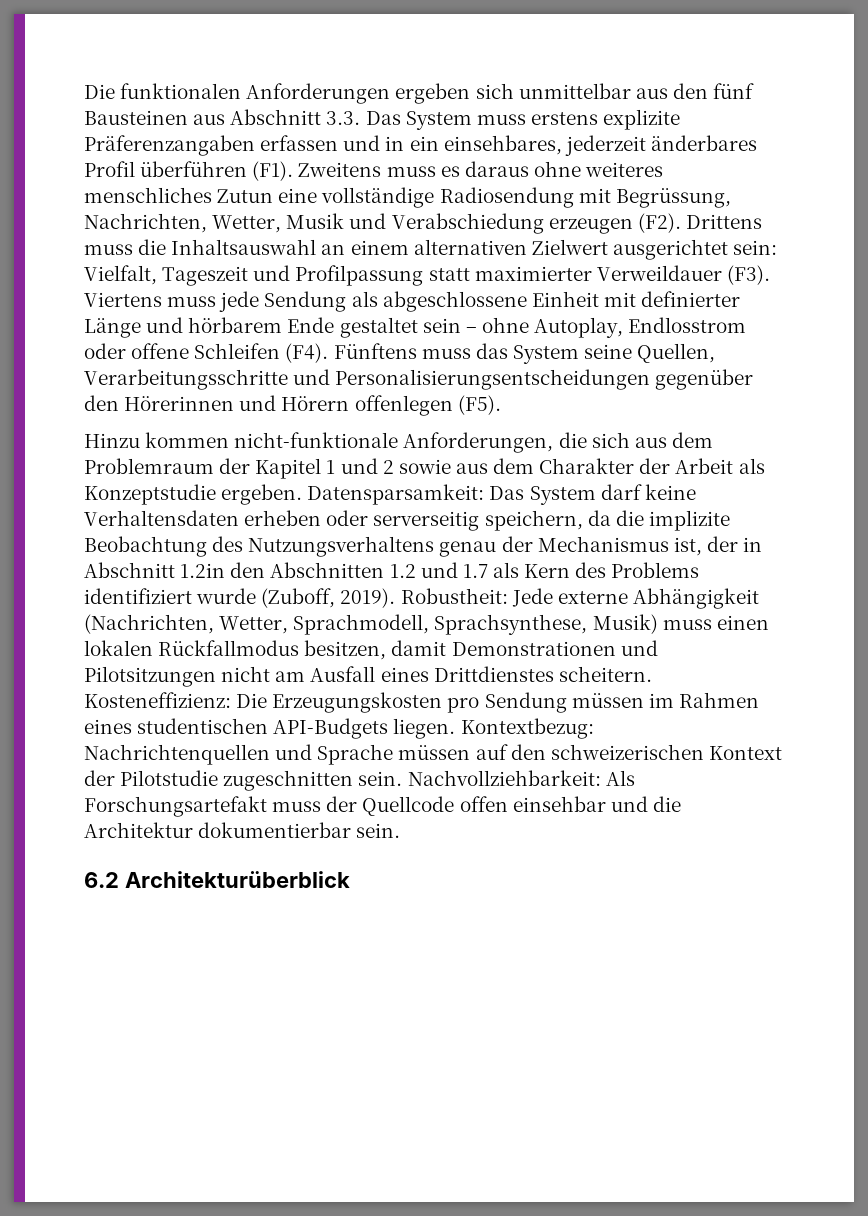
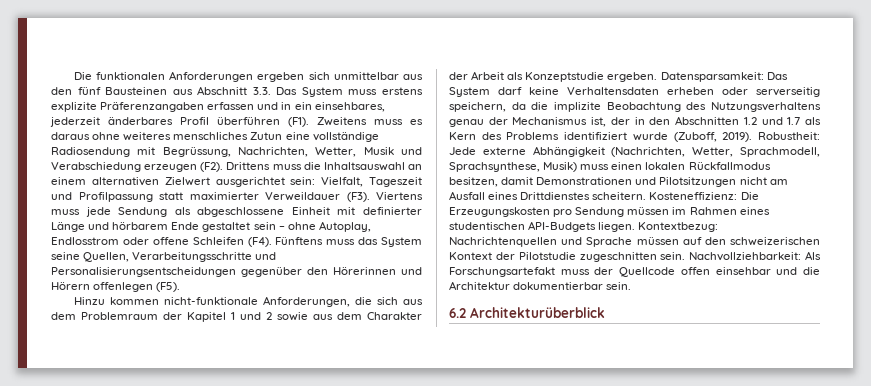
- Datensparsamkeit: Das System darf keine Verhaltensdaten erheben oder serverseitig speichern, da die implizite Beobachtung des Nutzungsverhaltens genau der Mechanismus ist, der in Abschnitt 1.2in den Abschnitten 1.2 und 1.7 als Kern des Problems identifiziert wurde (Zuboff, 2019).
+ Datensparsamkeit: Das System darf keine Verhaltensdaten erheben oder serverseitig speichern, da die implizite Beobachtung des Nutzungsverhaltens genau der Mechanismus ist, der in den Abschnitten 1.2 und 1.7 als Kern des Problems identifiziert wurde (Zuboff, 2019).

